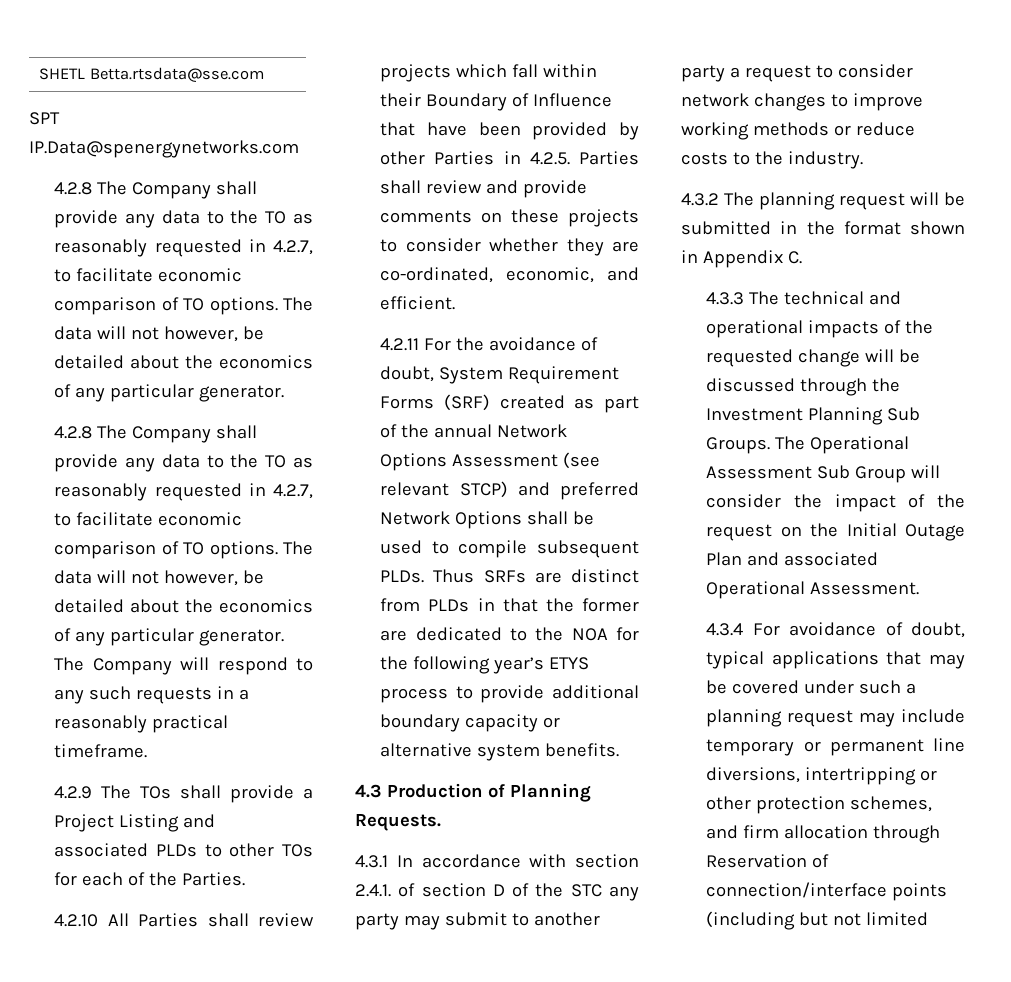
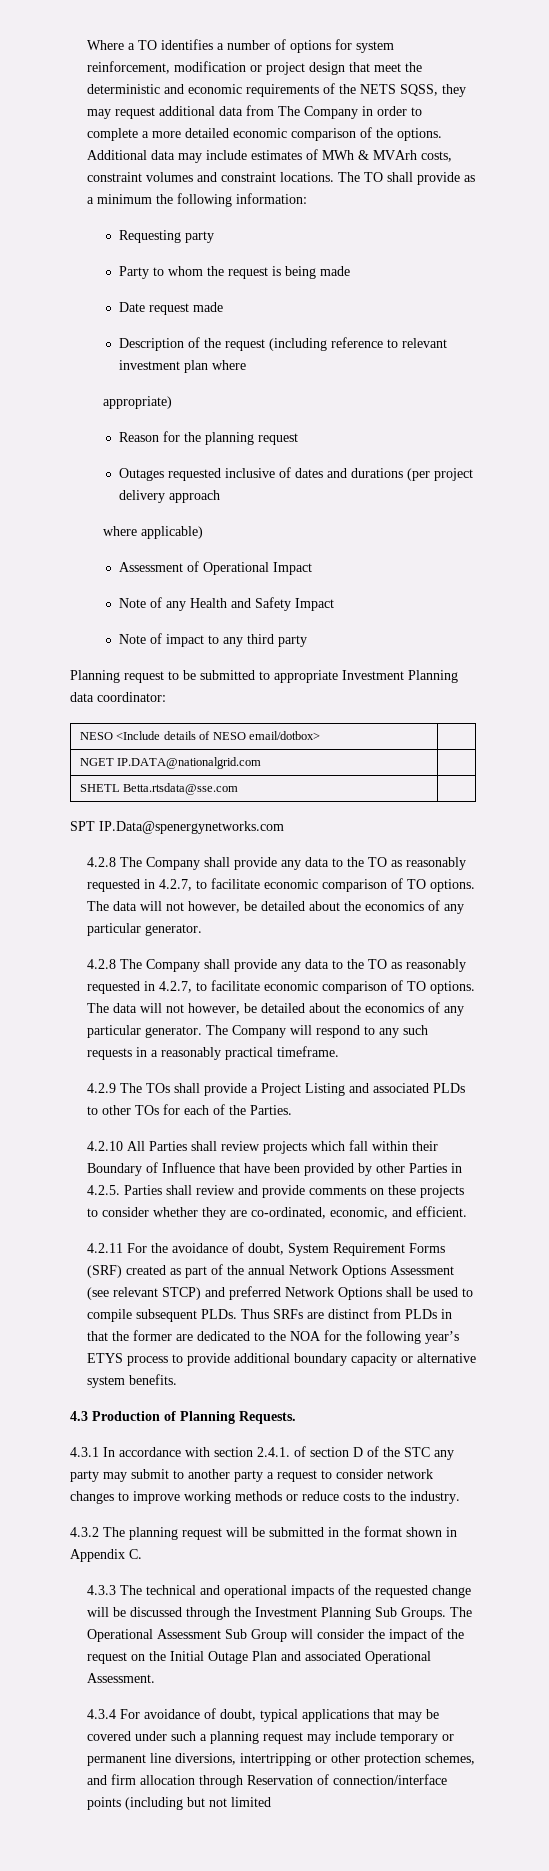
+ Where a TO identifies a number of options for system reinforcement, modification or project design that meet the deterministic and economic requirements of the NETS SQSS, they may request additional data from The Company in order to complete a more detailed economic comparison of the options. Additional data may include estimates of MWh & MVArh costs, constraint volumes and constraint locations. The TO shall provide as a minimum the following information:
+ Requesting party
+ Party to whom the request is being made
+ Date request made
+ Description of the request (including reference to relevant investment plan where
+ appropriate)
+ Reason for the planning request
+ Outages requested inclusive of dates and durations (per project delivery approach
+ where applicable)
+ Assessment of Operational Impact
+ Note of any Health and Safety Impact
+ Note of impact to any third party
+ Planning request to be submitted to appropriate Investment Planning data coordinator:
+ NESO <Include details of NESO email/dotbox> |
+ NGET IP.DATA@nationalgrid.com |

